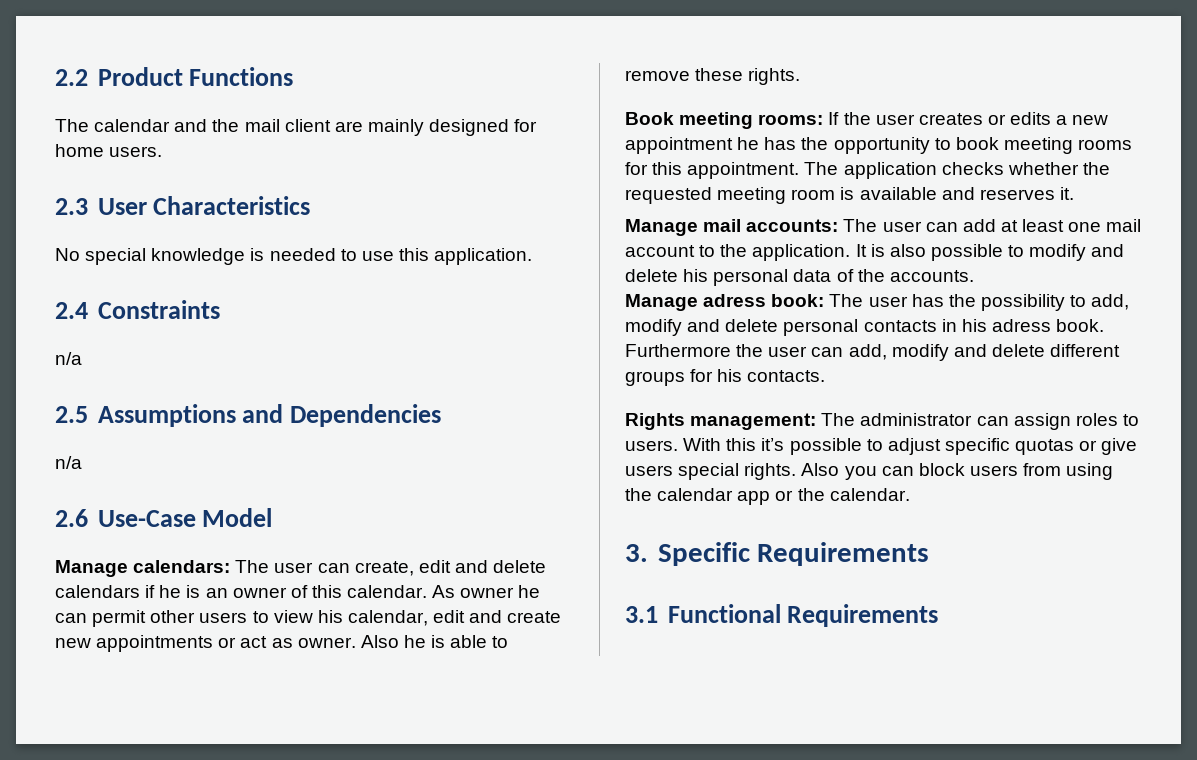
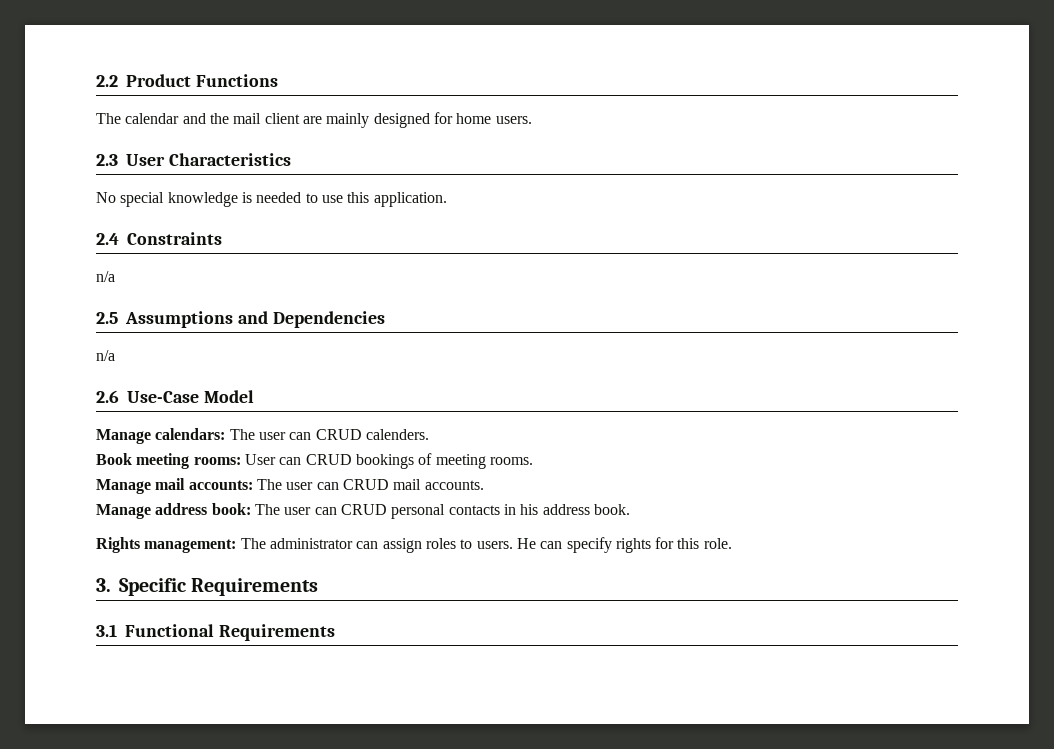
- Manage calendars: The user can create, edit and delete calendars if he is an owner of this calendar. As owner he can permit other users to view his calendar, edit and create new appointments or act as owner. Also he is able to remove these rights.
- Book meeting rooms: If the user creates or edits a new appointment he has the opportunity to book meeting rooms for this appointment. The application checks whether the requested meeting room is available and reserves it.
+ Manage calendars: The user can CRUD calenders.
+ Book meeting rooms: User can CRUD bookings of meeting rooms.
- Manage mail accounts: The user can add at least one mail account to the application. It is also possible to modify and delete his personal data of the accounts.
+ Manage mail accounts: The user can CRUD mail accounts.
- Manage adress book: The user has the possibility to add, modify and delete personal contacts in his adress book. Furthermore the user can add, modify and delete different groups for his contacts.
+ Manage address book: The user can CRUD personal contacts in his address book.
- With this it’s possible to adjust specific quotas or give users special rights. Also you can block users from using the calendar app or the calendar.
+ He can specify rights for this role.

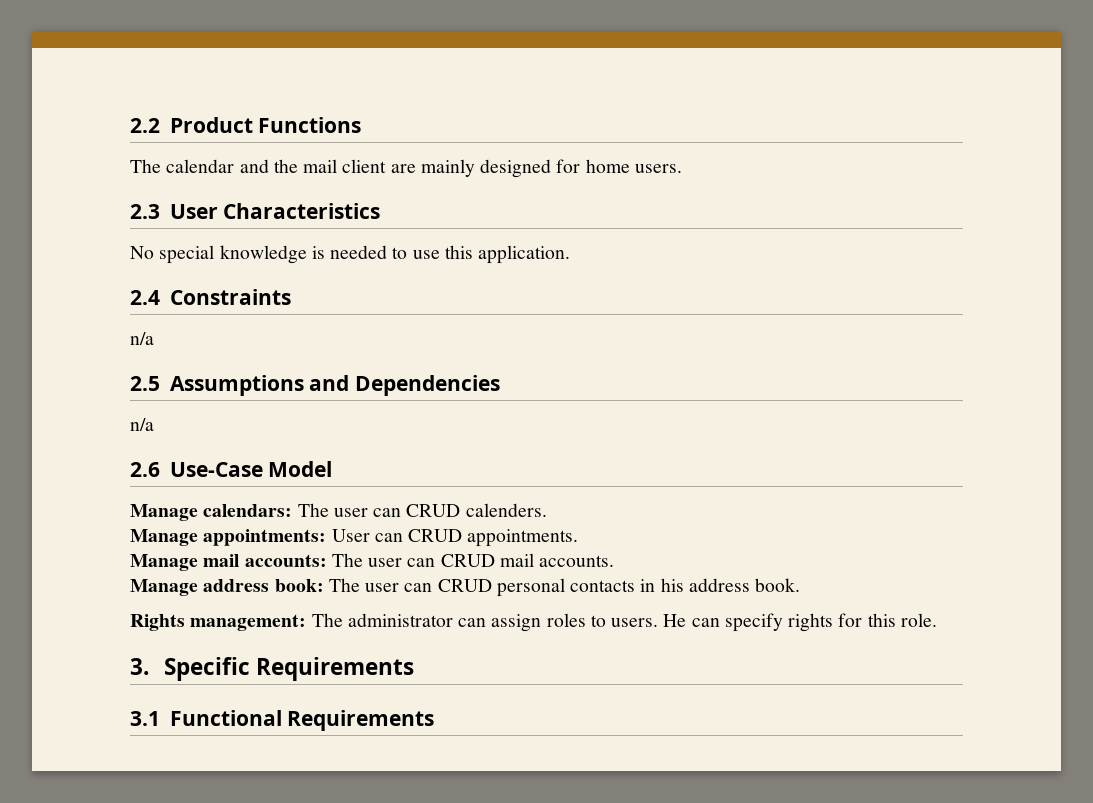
- Book meeting rooms: User can CRUD bookings of meeting rooms.
+ Manage appointments: User can CRUD appointments.

